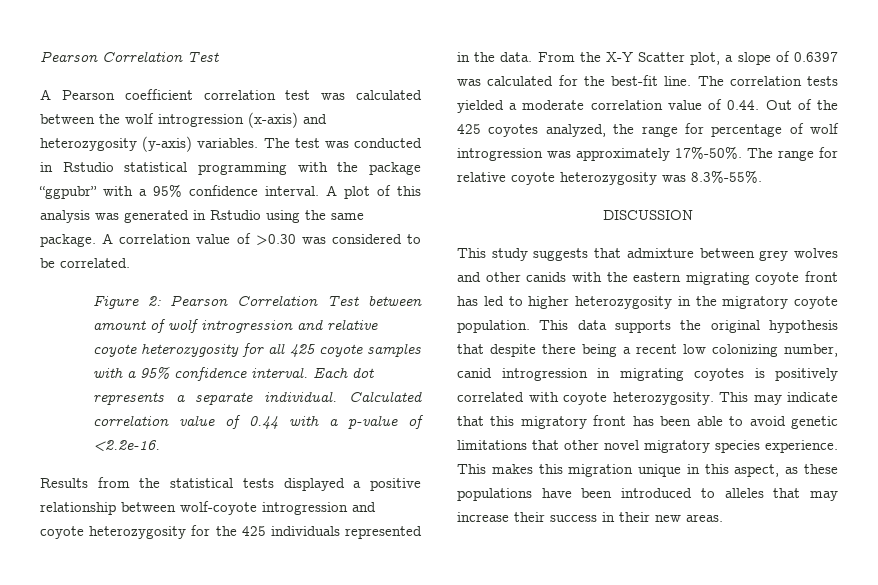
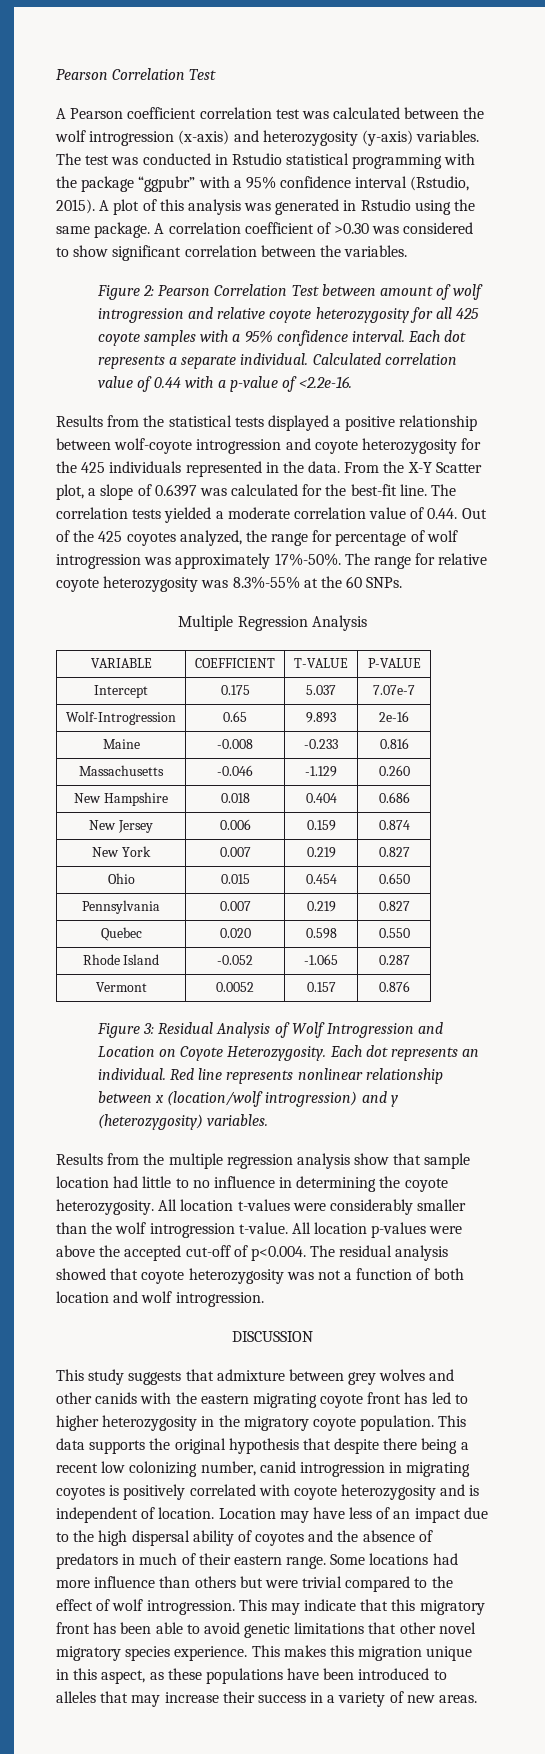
- The test was conducted in Rstudio statistical programming with the package “ggpubr” with a 95% confidence interval.
+ The test was conducted in Rstudio statistical programming with the package “ggpubr” with a 95% confidence interval (Rstudio, 2015).
- A correlation value of >0.30 was considered to be correlated.
+ A correlation coefficient of >0.30 was considered to show significant correlation between the variables.
- The range for relative coyote heterozygosity was 8.3%-55%.
+ The range for relative coyote heterozygosity was 8.3%-55% at the 60 SNPs.
+ Multiple Regression Analysis
+ VARIABLE | COEFFICIENT | T-VALUE | P-VALUE
+ Intercept | 0.175 | 5.037 | 7.07e-7
+ Wolf-Introgression | 0.65 | 9.893 | 2e-16
+ Maine | -0.008 | -0.233 | 0.816
+ Massachusetts | -0.046 | -1.129 | 0.260
+ New Hampshire | 0.018 | 0.404 | 0.686
+ New Jersey | 0.006 | 0.159 | 0.874
+ New York | 0.007 | 0.219 | 0.827
+ Ohio | 0.015 | 0.454 | 0.650
+ Pennsylvania | 0.007 | 0.219 | 0.827
+ Quebec | 0.020 | 0.598 | 0.550
+ Rhode Island | -0.052 | -1.065 | 0.287
+ Vermont | 0.0052 | 0.157 | 0.876
+ Figure 3: Residual Analysis of Wolf Introgression and Location on Coyote Heterozygosity. Each dot represents an individual. Red line represents nonlinear relationship between x (location/wolf introgression) and y (heterozygosity) variables.
+ Results from the multiple regression analysis show that sample location had little to no influence in determining the coyote heterozygosity. All location t-values were considerably smaller than the wolf introgression t-value. All location p-values were above the accepted cut-off of p<0.004. The residual analysis showed that coyote heterozygosity was not a function of both location and wolf introgression.
- This data supports the original hypothesis that despite there being a recent low colonizing number, canid introgression in migrating coyotes is positively correlated with coyote heterozygosity.
+ This data supports the original hypothesis that despite there being a recent low colonizing number, canid introgression in migrating coyotes is positively correlated with coyote heterozygosity and is independent of location. Location may have less of an impact due to the high dispersal ability of coyotes and the absence of predators in much of their eastern range. Some locations had more influence than others but were trivial compared to the effect of wolf introgression.
- This makes this migration unique in this aspect, as these populations have been introduced to alleles that may increase their success in their new areas.
+ This makes this migration unique in this aspect, as these populations have been introduced to alleles that may increase their success in a variety of new areas.

